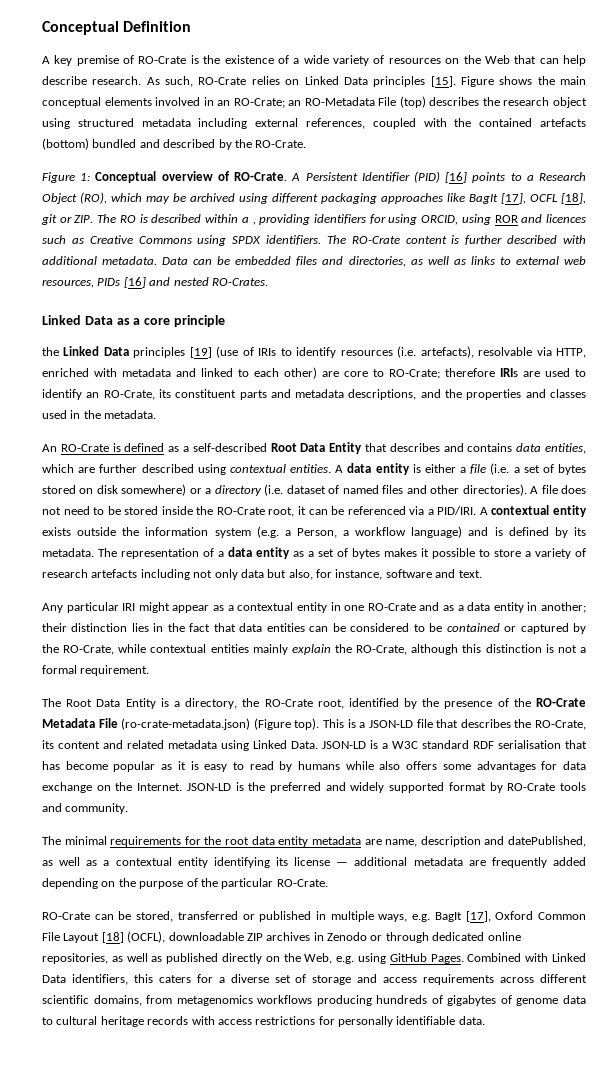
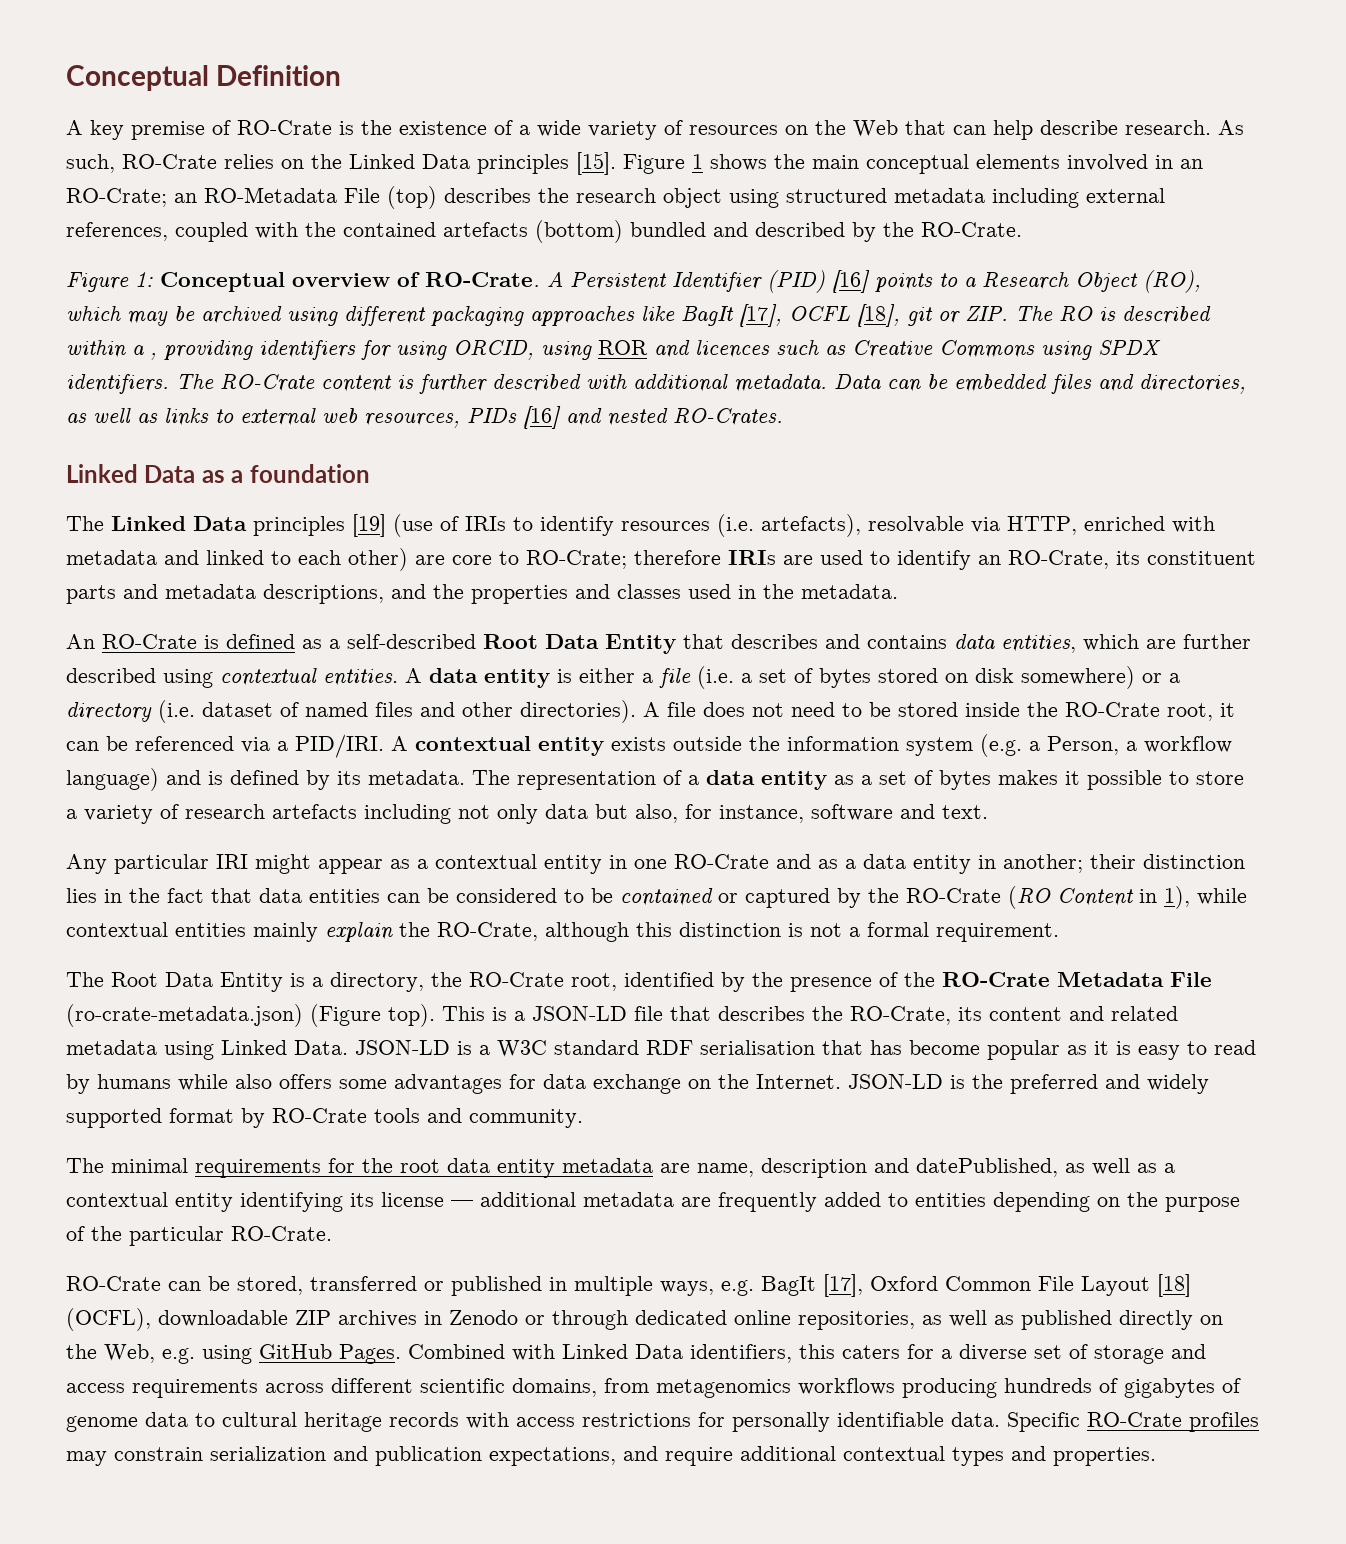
- As such, RO-Crate relies on Linked Data principles [15].
+ As such, RO-Crate relies on the Linked Data principles [15].
- Figure shows the main conceptual elements involved in an RO-Crate; an RO-Metadata File (top) describes the research object using structured metadata including external references, coupled with the contained artefacts (bottom) bundled and described by the RO-Crate.
+ Figure 1 shows the main conceptual elements involved in an RO-Crate; an RO-Metadata File (top) describes the research object using structured metadata including external references, coupled with the contained artefacts (bottom) bundled and described by the RO-Crate.
- Linked Data as a core principle
- the Linked Data principles [19] (use of IRIs to identify resources (i.e. artefacts), resolvable via HTTP, enriched with metadata and linked to each other) are core to RO-Crate; therefore IRIs are used to identify an RO-Crate, its constituent parts and metadata descriptions, and the properties and classes used in the metadata.
+ Linked Data as a foundation
+ The Linked Data principles [19] (use of IRIs to identify resources (i.e. artefacts), resolvable via HTTP, enriched with metadata and linked to each other) are core to RO-Crate; therefore IRIs are used to identify an RO-Crate, its constituent parts and metadata descriptions, and the properties and classes used in the metadata.
- Any particular IRI might appear as a contextual entity in one RO-Crate and as a data entity in another; their distinction lies in the fact that data entities can be considered to be contained or captured by the RO-Crate, while contextual entities mainly explain the RO-Crate, although this distinction is not a formal requirement.
+ Any particular IRI might appear as a contextual entity in one RO-Crate and as a data entity in another; their distinction lies in the fact that data entities can be considered to be contained or captured by the RO-Crate (RO Content in 1), while contextual entities mainly explain the RO-Crate, although this distinction is not a formal requirement.
- The minimal requirements for the root data entity metadata are name, description and datePublished, as well as a contextual entity identifying its license — additional metadata are frequently added depending on the purpose of the particular RO-Crate.
+ The minimal requirements for the root data entity metadata are name, description and datePublished, as well as a contextual entity identifying its license — additional metadata are frequently added to entities depending on the purpose of the particular RO-Crate.
+ Specific RO-Crate profiles may constrain serialization and publication expectations, and require additional contextual types and properties.

